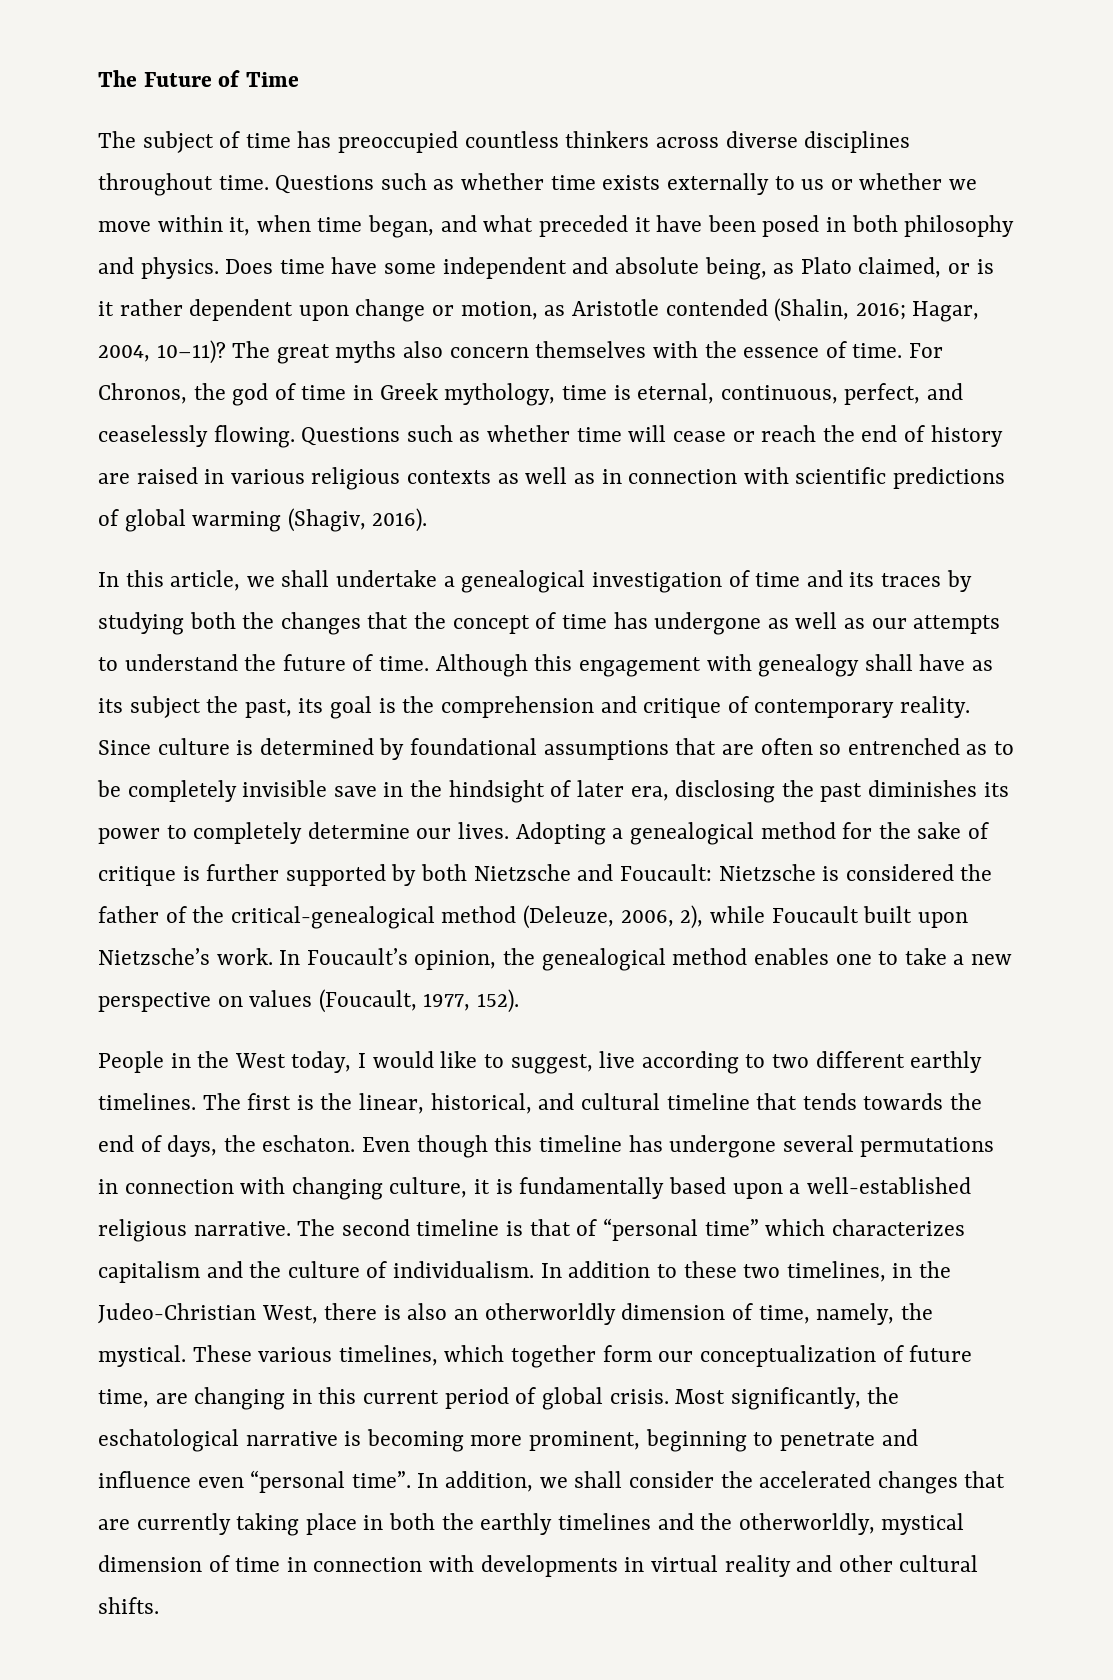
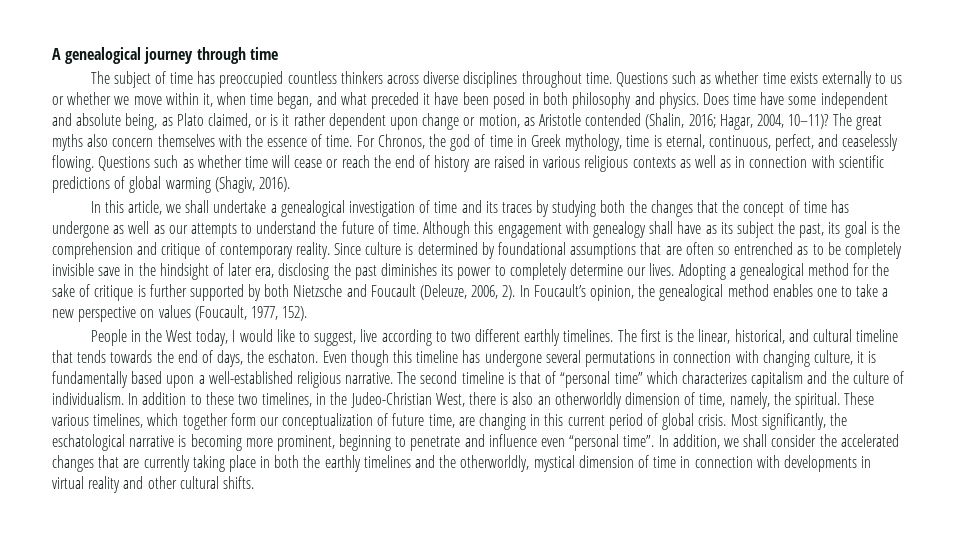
- The Future of Time
+ A genealogical journey through time
- Adopting a genealogical method for the sake of critique is further supported by both Nietzsche and Foucault: Nietzsche is considered the father of the critical-genealogical method (Deleuze, 2006, 2), while Foucault built upon Nietzsche’s work.
+ Adopting a genealogical method for the sake of critique is further supported by both Nietzsche and Foucault (Deleuze, 2006, 2).
- In addition to these two timelines, in the Judeo-Christian West, there is also an otherworldly dimension of time, namely, the mystical.
+ In addition to these two timelines, in the Judeo-Christian West, there is also an otherworldly dimension of time, namely, the spiritual.

